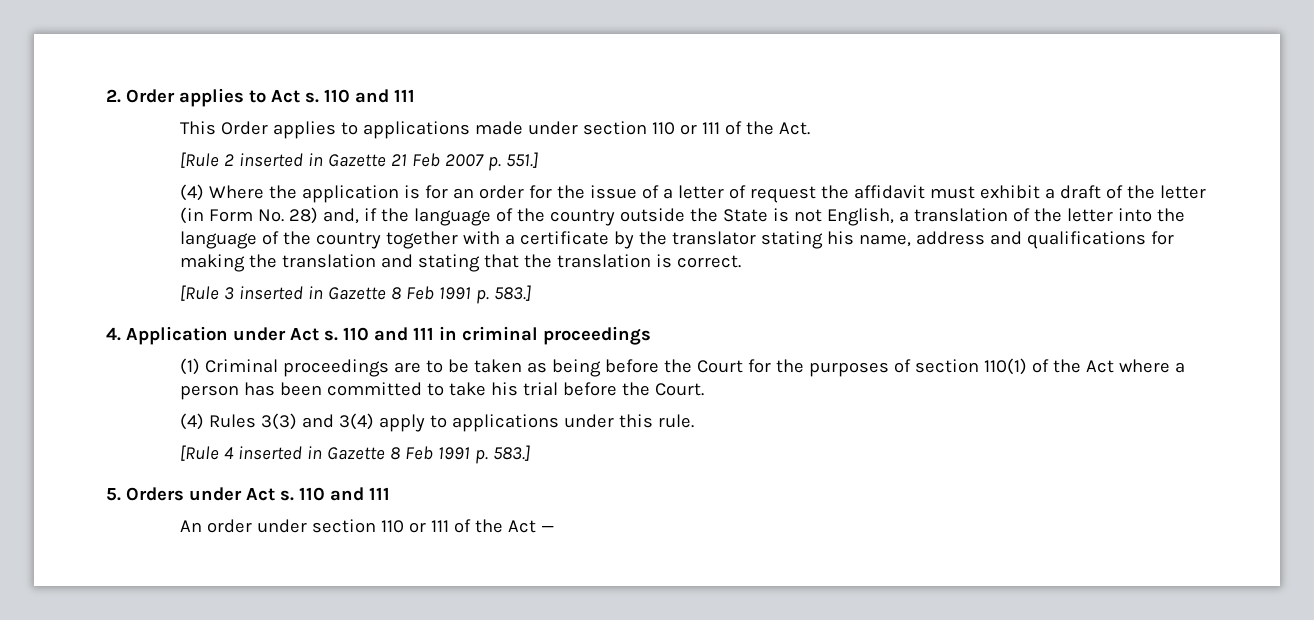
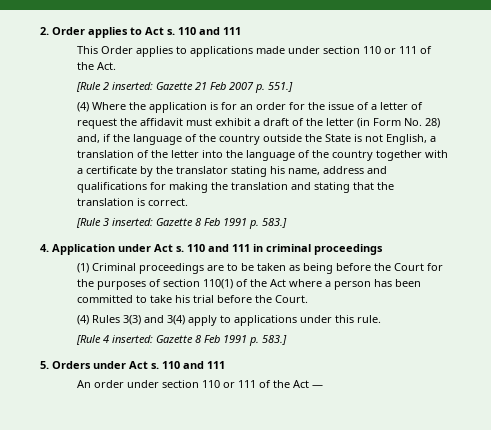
- [Rule 2 inserted in Gazette 21 Feb 2007 p. 551.]
+ [Rule 2 inserted: Gazette 21 Feb 2007 p. 551.]
- [Rule 3 inserted in Gazette 8 Feb 1991 p. 583.]
+ [Rule 3 inserted: Gazette 8 Feb 1991 p. 583.]
- [Rule 4 inserted in Gazette 8 Feb 1991 p. 583.]
+ [Rule 4 inserted: Gazette 8 Feb 1991 p. 583.]

